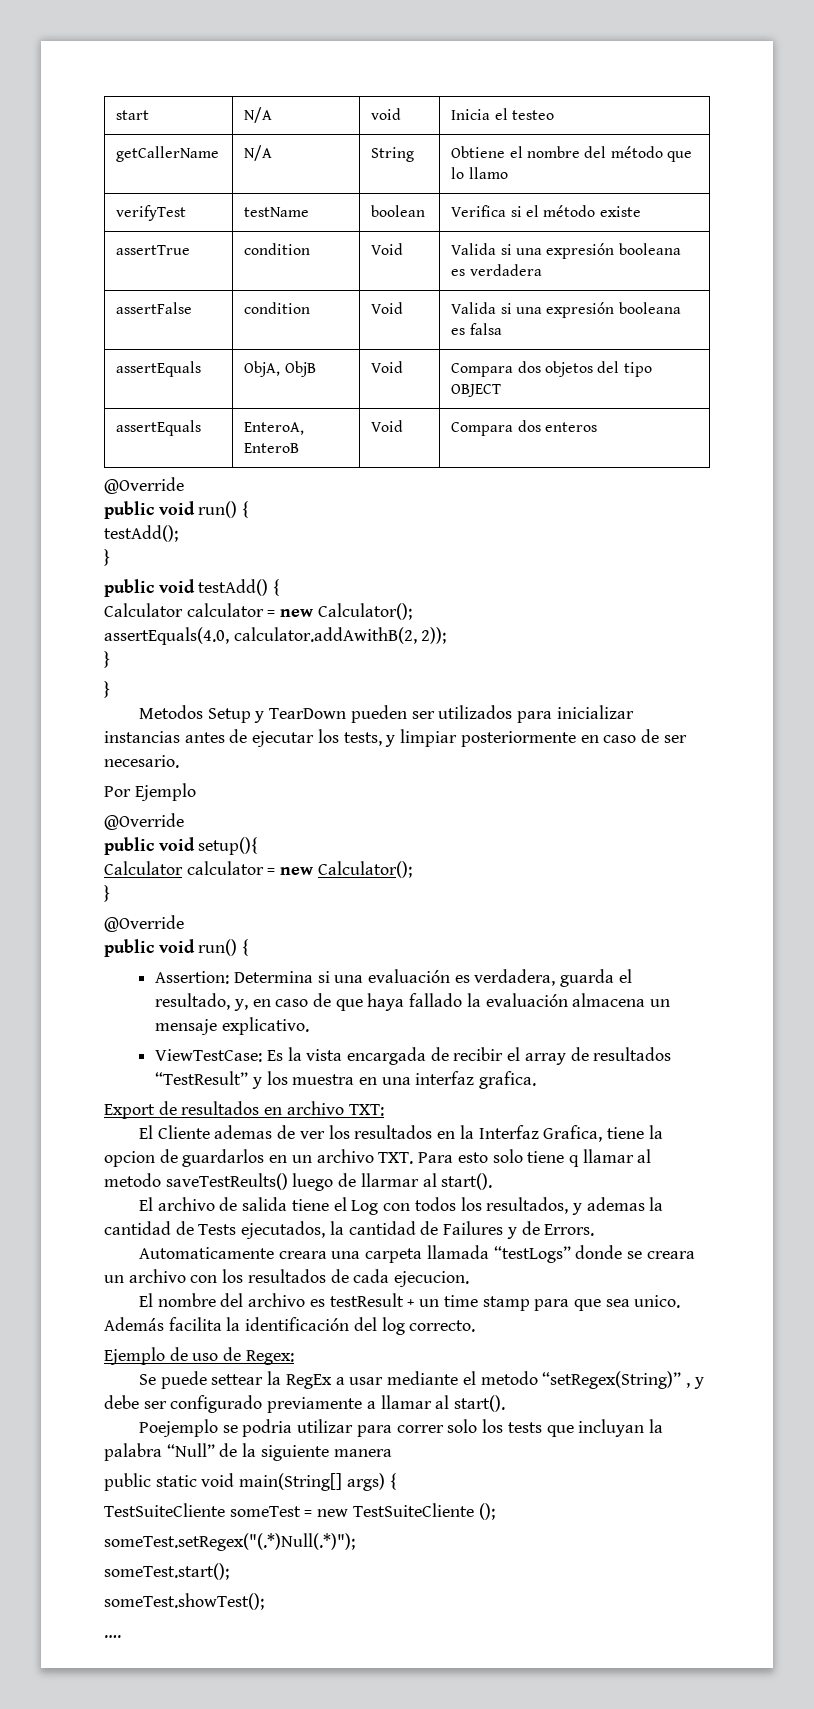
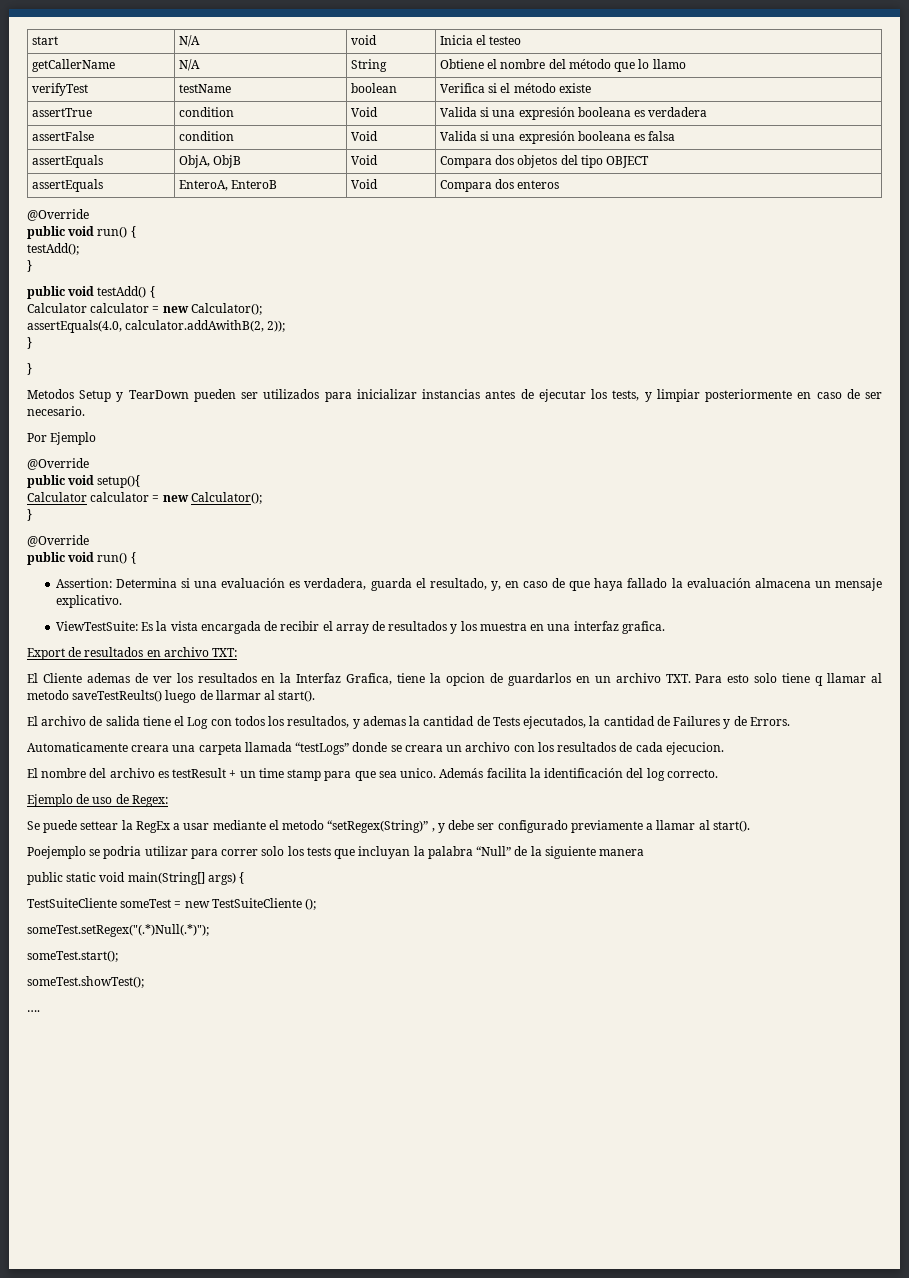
- ViewTestCase: Es la vista encargada de recibir el array de resultados “TestResult” y los muestra en una interfaz grafica.
+ ViewTestSuite: Es la vista encargada de recibir el array de resultados y los muestra en una interfaz grafica.

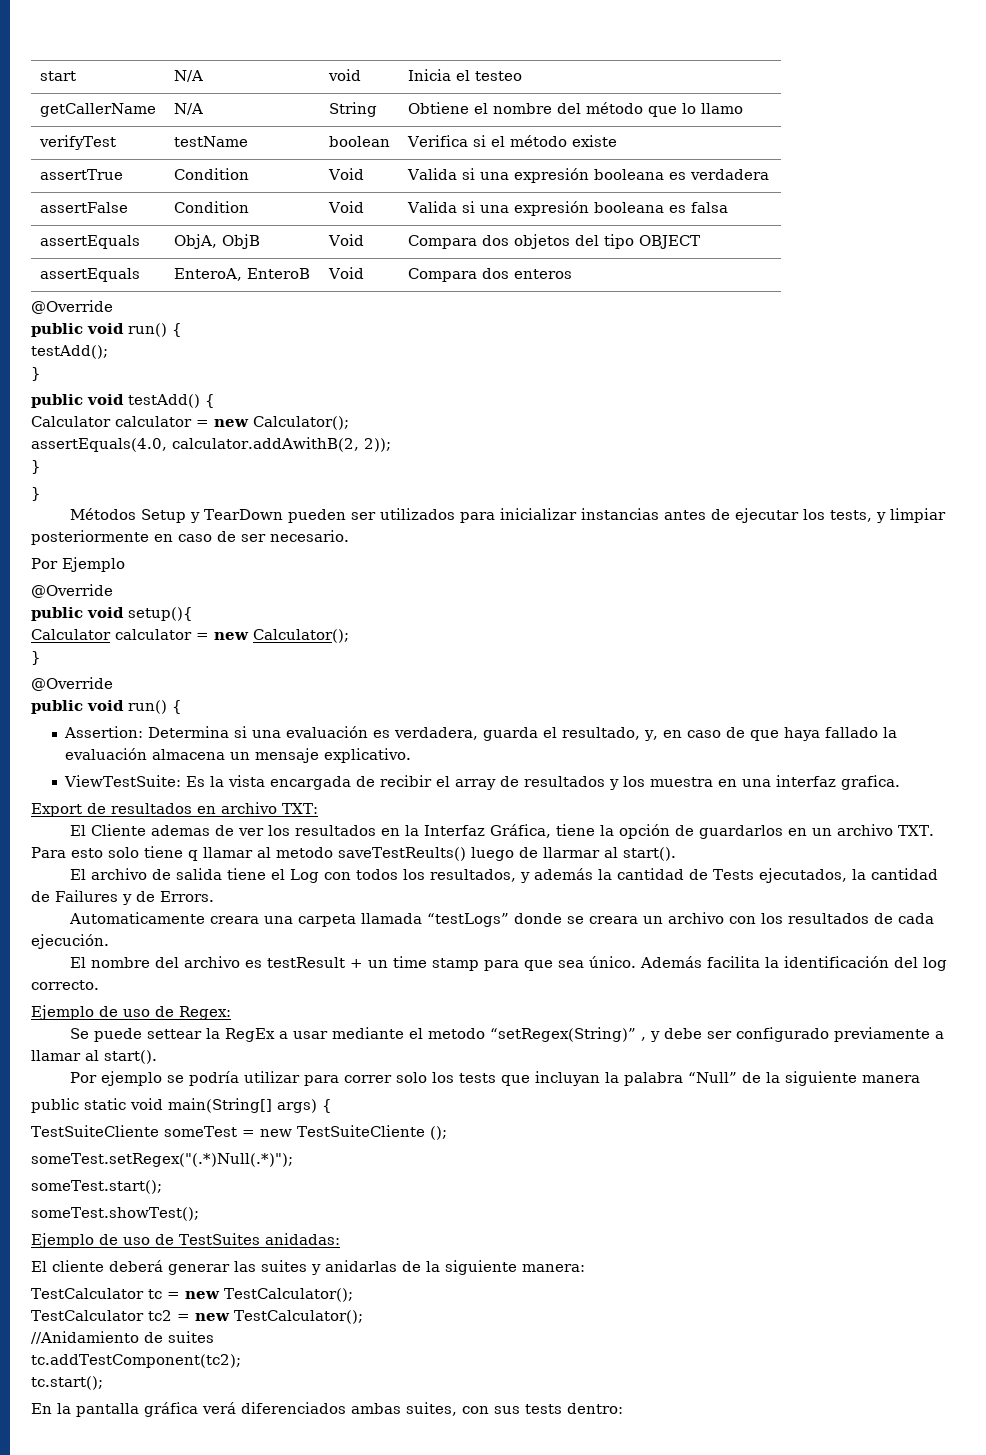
- assertTrue | condition | Void | Valida si una expresión booleana es verdadera
+ assertTrue | Condition | Void | Valida si una expresión booleana es verdadera
- assertFalse | condition | Void | Valida si una expresión booleana es falsa
+ assertFalse | Condition | Void | Valida si una expresión booleana es falsa
- Metodos Setup y TearDown pueden ser utilizados para inicializar instancias antes de ejecutar los tests, y limpiar posteriormente en caso de ser necesario.
+ Métodos Setup y TearDown pueden ser utilizados para inicializar instancias antes de ejecutar los tests, y limpiar posteriormente en caso de ser necesario.
- El Cliente ademas de ver los resultados en la Interfaz Grafica, tiene la opcion de guardarlos en un archivo TXT. Para esto solo tiene q llamar al metodo saveTestReults() luego de llarmar al start().
+ El Cliente ademas de ver los resultados en la Interfaz Gráfica, tiene la opción de guardarlos en un archivo TXT. Para esto solo tiene q llamar al metodo saveTestReults() luego de llarmar al start().
- El archivo de salida tiene el Log con todos los resultados, y ademas la cantidad de Tests ejecutados, la cantidad de Failures y de Errors.
+ El archivo de salida tiene el Log con todos los resultados, y además la cantidad de Tests ejecutados, la cantidad de Failures y de Errors.
- Automaticamente creara una carpeta llamada “testLogs” donde se creara un archivo con los resultados de cada ejecucion.
+ Automaticamente creara una carpeta llamada “testLogs” donde se creara un archivo con los resultados de cada ejecución.
- El nombre del archivo es testResult + un time stamp para que sea unico.
+ El nombre del archivo es testResult + un time stamp para que sea único.
- Poejemplo se podria utilizar para correr solo los tests que incluyan la palabra “Null” de la siguiente manera
+ Por ejemplo se podría utilizar para correr solo los tests que incluyan la palabra “Null” de la siguiente manera
- ….
+ Ejemplo de uso de TestSuites anidadas:
+ El cliente deberá generar las suites y anidarlas de la siguiente manera:
+ TestCalculator tc = new TestCalculator();
+ TestCalculator tc2 = new TestCalculator();
+ //Anidamiento de suites
+ tc.addTestComponent(tc2);
+ tc.start();
+ En la pantalla gráfica verá diferenciados ambas suites, con sus tests dentro:

